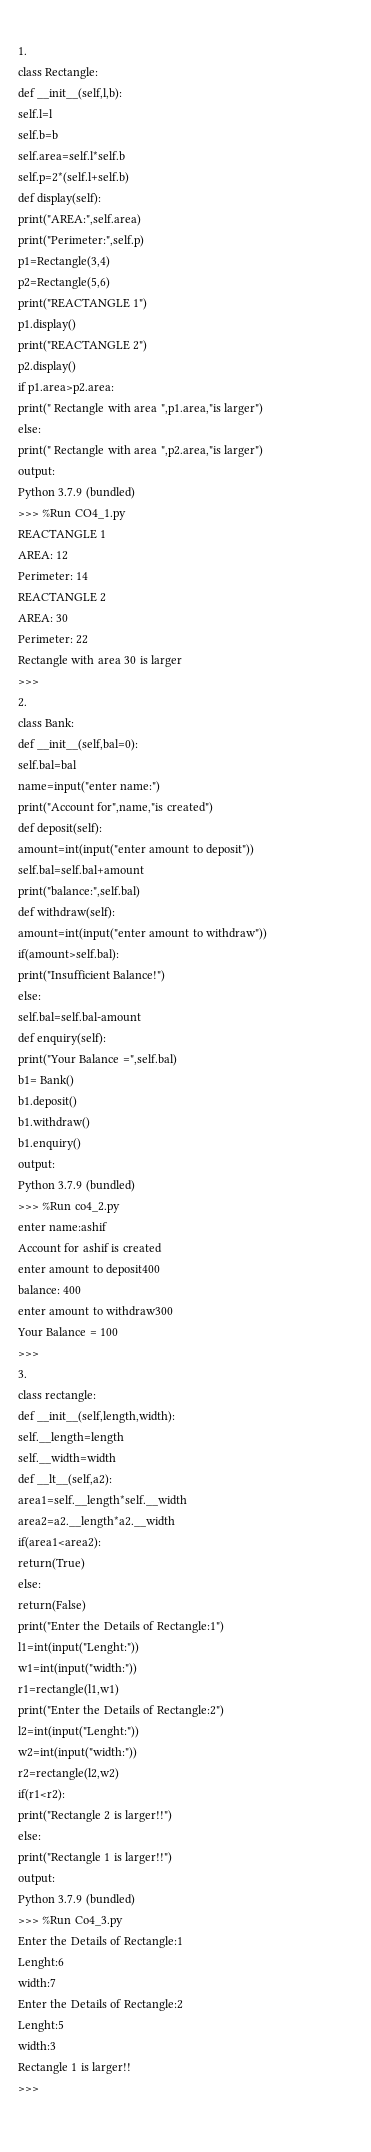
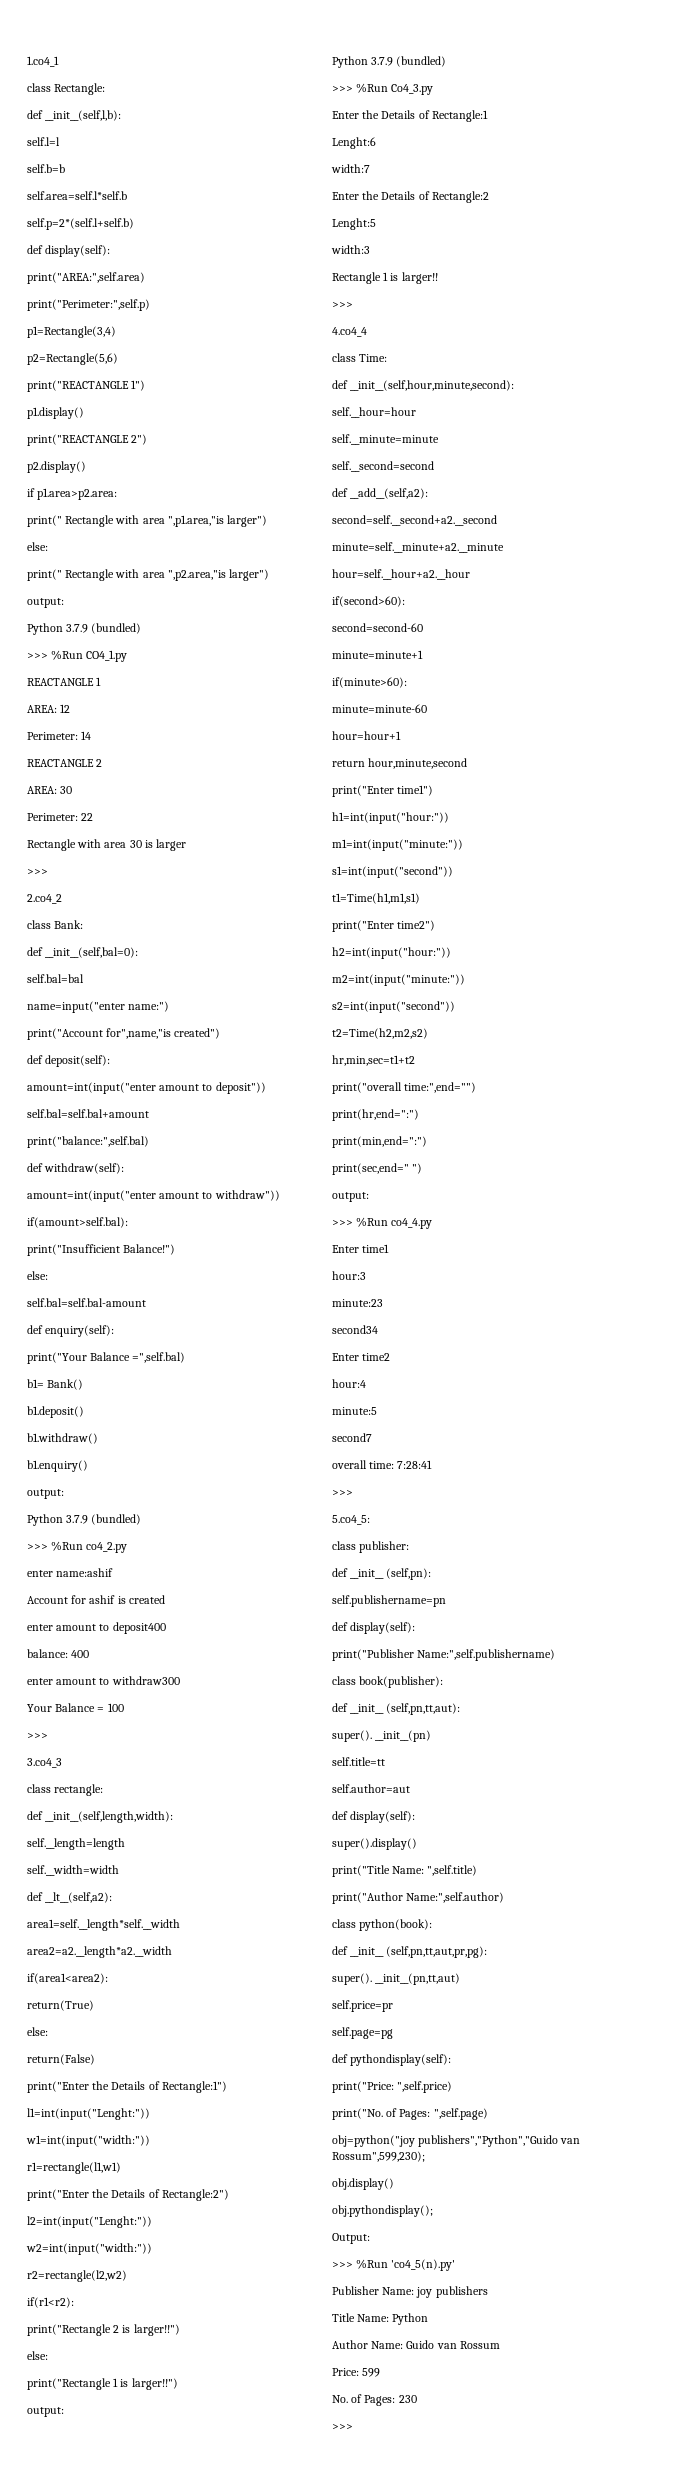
- 1.
+ 1.co4_1
- 2.
+ 2.co4_2
- 3.
+ 3.co4_3
+ 4.co4_4
+ class Time:
+ def __init__(self,hour,minute,second):
+ self.__hour=hour
+ self.__minute=minute
+ self.__second=second
+ def __add__(self,a2):
+ second=self.__second+a2.__second
+ minute=self.__minute+a2.__minute
+ hour=self.__hour+a2.__hour
+ if(second>60):
+ second=second-60
+ minute=minute+1
+ if(minute>60):
+ minute=minute-60
+ hour=hour+1
+ return hour,minute,second
+ print("Enter time1")
+ h1=int(input("hour:"))
+ m1=int(input("minute:"))
+ s1=int(input("second"))
+ t1=Time(h1,m1,s1)
+ print("Enter time2")
+ h2=int(input("hour:"))
+ m2=int(input("minute:"))
+ s2=int(input("second"))
+ t2=Time(h2,m2,s2)
+ hr,min,sec=t1+t2
+ print("overall time:",end="")
+ print(hr,end=":")
+ print(min,end=":")
+ print(sec,end=" ")
+ output:
+ >>> %Run co4_4.py
+ Enter time1
+ hour:3
+ minute:23
+ second34
+ Enter time2
+ hour:4
+ minute:5
+ second7
+ overall time: 7:28:41
+ >>>
+ 5.co4_5:
+ class publisher:
+ def __init__ (self,pn):
+ self.publishername=pn
+ def display(self):
+ print("Publisher Name:",self.publishername)
+ class book(publisher):
+ def __init__ (self,pn,tt,aut):
+ super(). __init__(pn)
+ self.title=tt
+ self.author=aut
+ def display(self):
+ super().display()
+ print("Title Name: ",self.title)
+ print("Author Name:",self.author)
+ class python(book):
+ def __init__ (self,pn,tt,aut,pr,pg):
+ super(). __init__(pn,tt,aut)
+ self.price=pr
+ self.page=pg
+ def pythondisplay(self):
+ print("Price: ",self.price)
+ print("No. of Pages: ",self.page)
+ obj=python("joy publishers","Python","Guido van Rossum",599,230);
+ obj.display()
+ obj.pythondisplay();
+ Output:
+ >>> %Run 'co4_5(n).py'
+ Publisher Name: joy publishers
+ Title Name: Python
+ Author Name: Guido van Rossum
+ Price: 599
+ No. of Pages: 230
+ >>>

